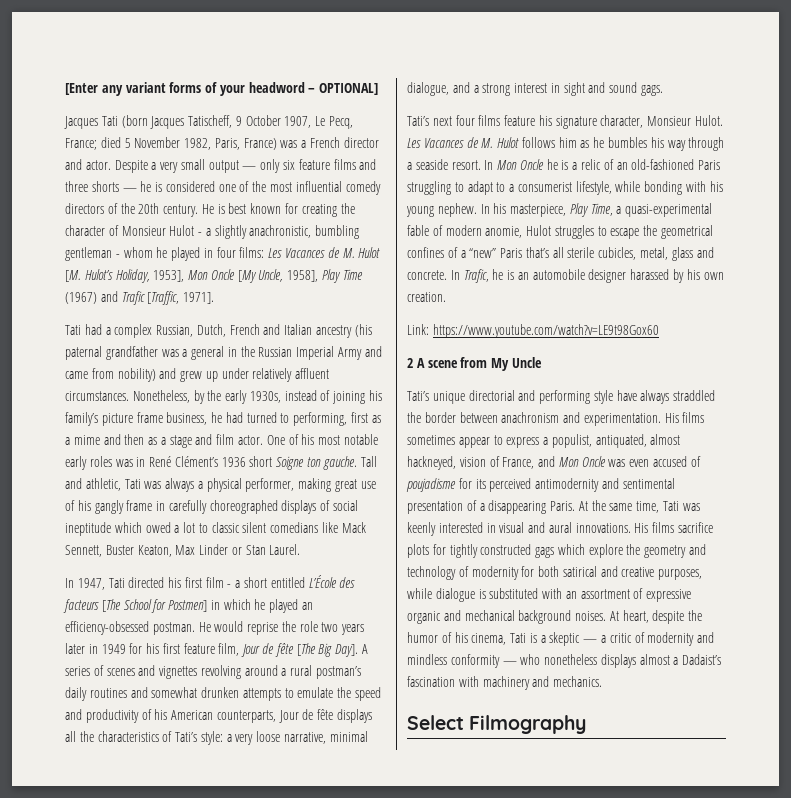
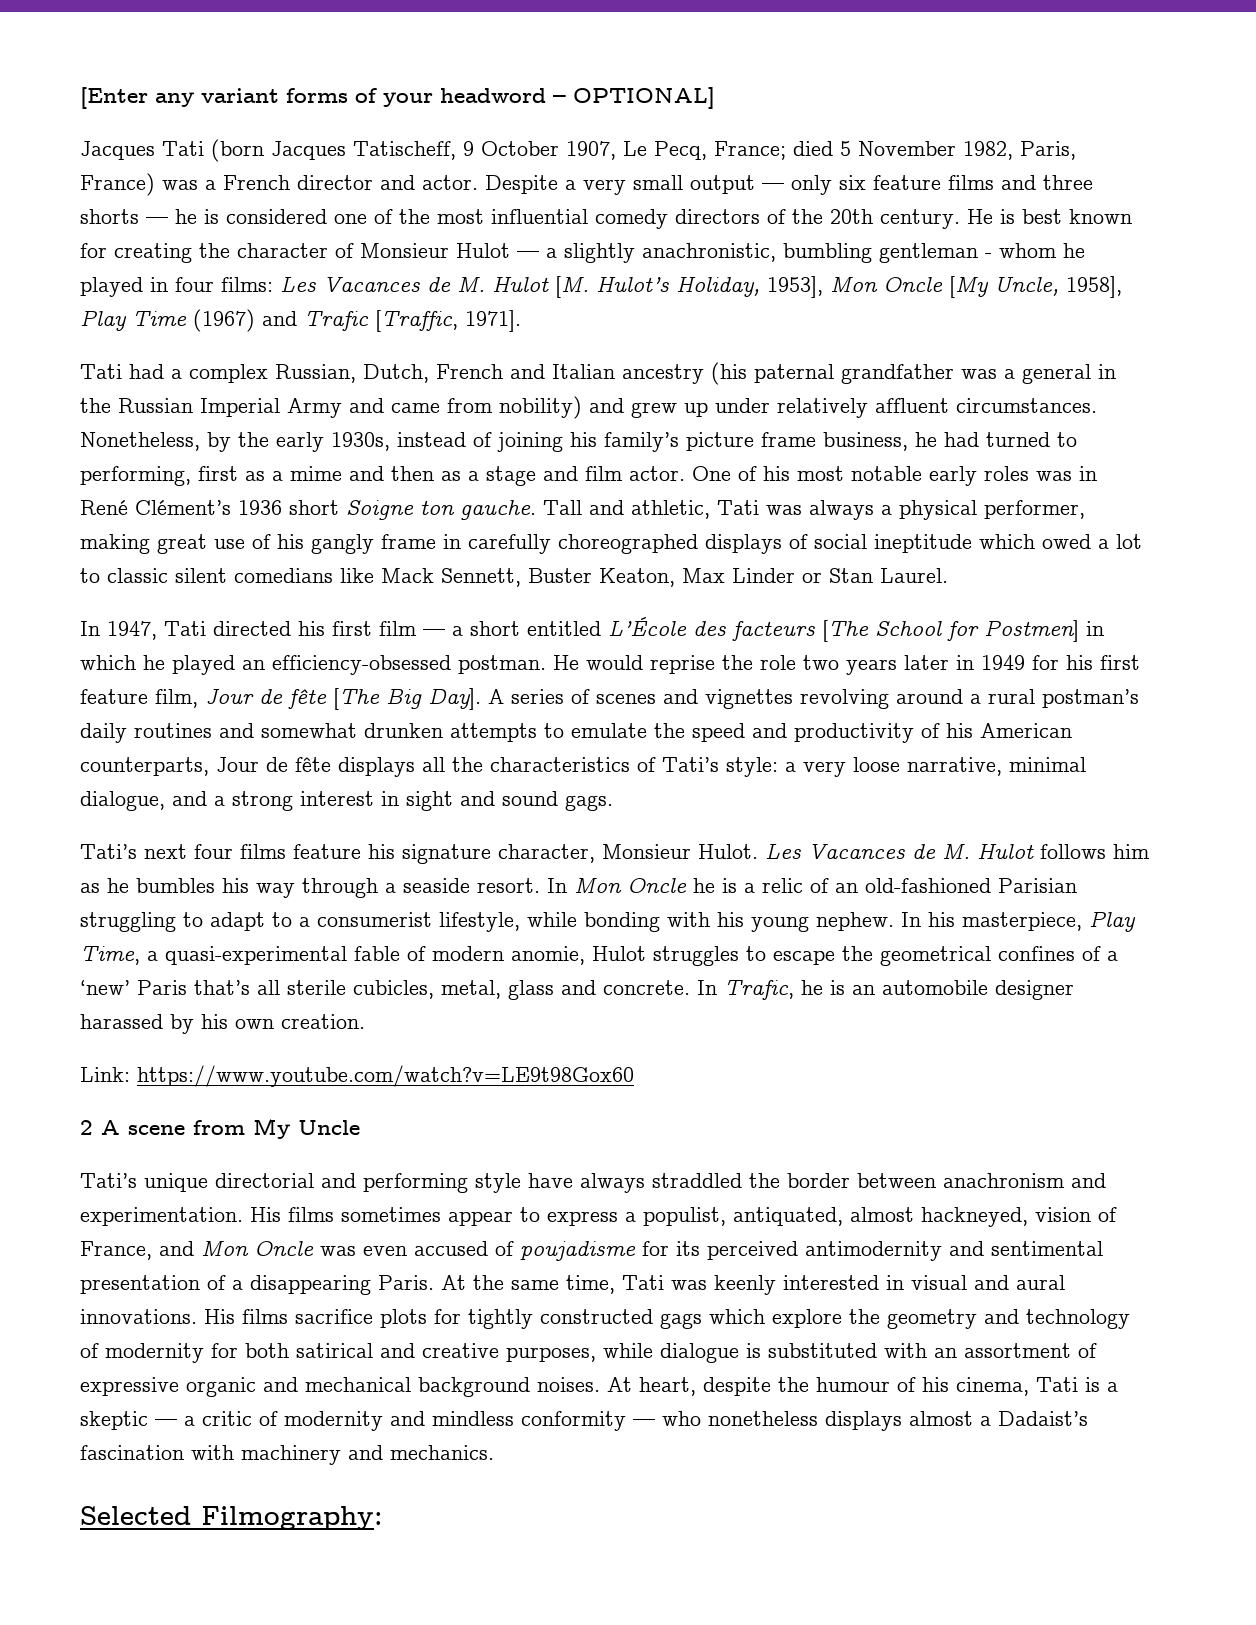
- He is best known for creating the character of Monsieur Hulot - a slightly anachronistic, bumbling gentleman - whom he played in four films: Les Vacances de M. Hulot [M. Hulot’s Holiday, 1953], Mon Oncle [My Uncle, 1958], Play Time (1967) and Trafic [Traffic, 1971].
+ He is best known for creating the character of Monsieur Hulot — a slightly anachronistic, bumbling gentleman - whom he played in four films: Les Vacances de M. Hulot [M. Hulot’s Holiday, 1953], Mon Oncle [My Uncle, 1958], Play Time (1967) and Trafic [Traffic, 1971].
- In 1947, Tati directed his first film - a short entitled L’École des facteurs [The School for Postmen] in which he played an efficiency-obsessed postman.
+ In 1947, Tati directed his first film — a short entitled L’École des facteurs [The School for Postmen] in which he played an efficiency-obsessed postman.
- In Mon Oncle he is a relic of an old-fashioned Paris struggling to adapt to a consumerist lifestyle, while bonding with his young nephew.
+ In Mon Oncle he is a relic of an old-fashioned Parisian struggling to adapt to a consumerist lifestyle, while bonding with his young nephew.
- In his masterpiece, Play Time, a quasi-experimental fable of modern anomie, Hulot struggles to escape the geometrical confines of a “new” Paris that’s all sterile cubicles, metal, glass and concrete.
+ In his masterpiece, Play Time, a quasi-experimental fable of modern anomie, Hulot struggles to escape the geometrical confines of a ‘new’ Paris that’s all sterile cubicles, metal, glass and concrete.
- At heart, despite the humor of his cinema, Tati is a skeptic — a critic of modernity and mindless conformity — who nonetheless displays almost a Dadaist’s fascination with machinery and mechanics.
+ At heart, despite the humour of his cinema, Tati is a skeptic — a critic of modernity and mindless conformity — who nonetheless displays almost a Dadaist’s fascination with machinery and mechanics.
- Select Filmography
+ Selected Filmography:

